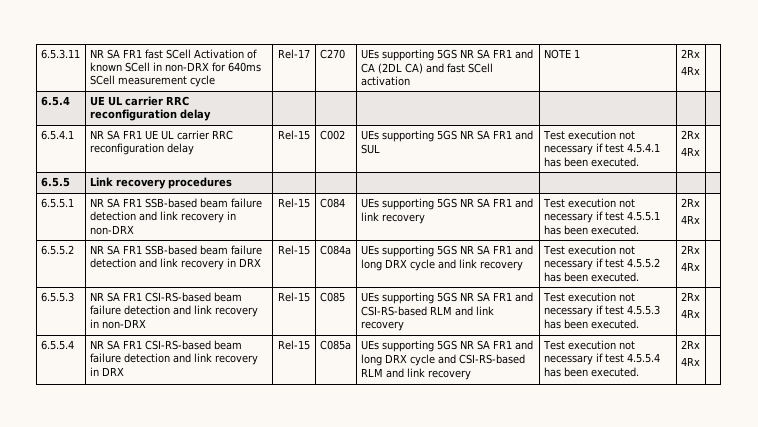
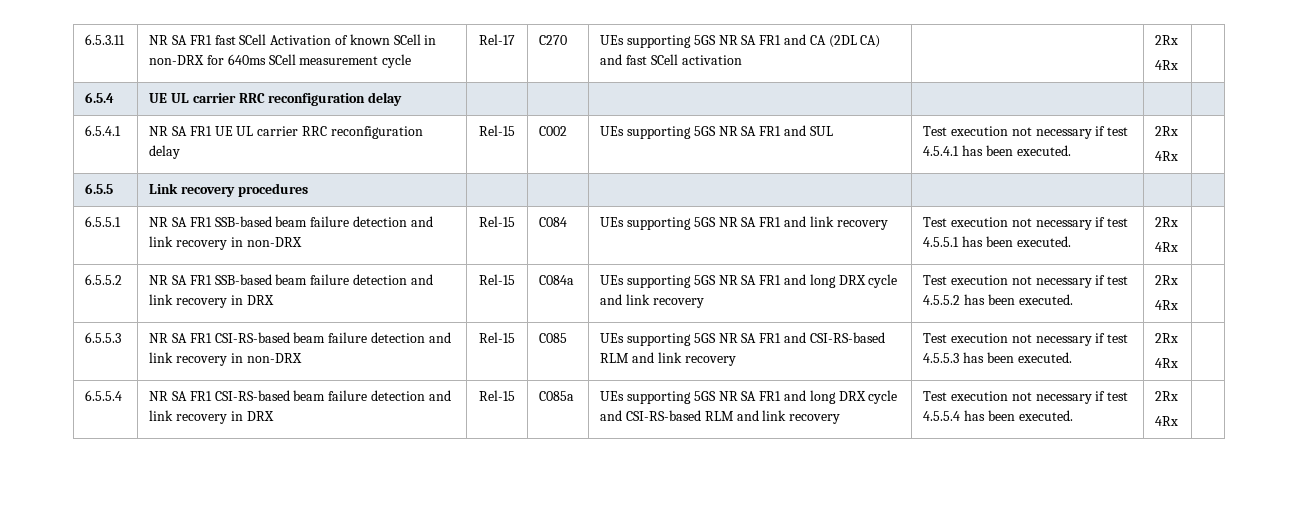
- 6.5.3.11 | NR SA FR1 fast SCell Activation of known SCell in non-DRX for 640ms SCell measurement cycle | Rel-17 | C270 | UEs supporting 5GS NR SA FR1 and CA (2DL CA) and fast SCell activation | NOTE 1 | 2Rx
+ 6.5.3.11 | NR SA FR1 fast SCell Activation of known SCell in non-DRX for 640ms SCell measurement cycle | Rel-17 | C270 | UEs supporting 5GS NR SA FR1 and CA (2DL CA) and fast SCell activation | | 2Rx

